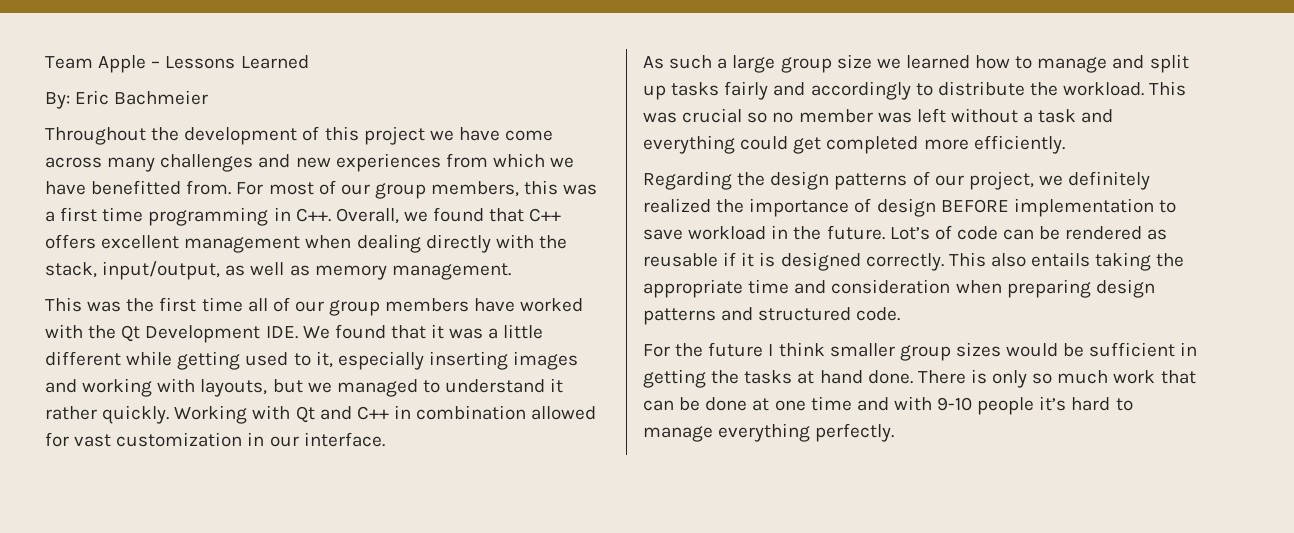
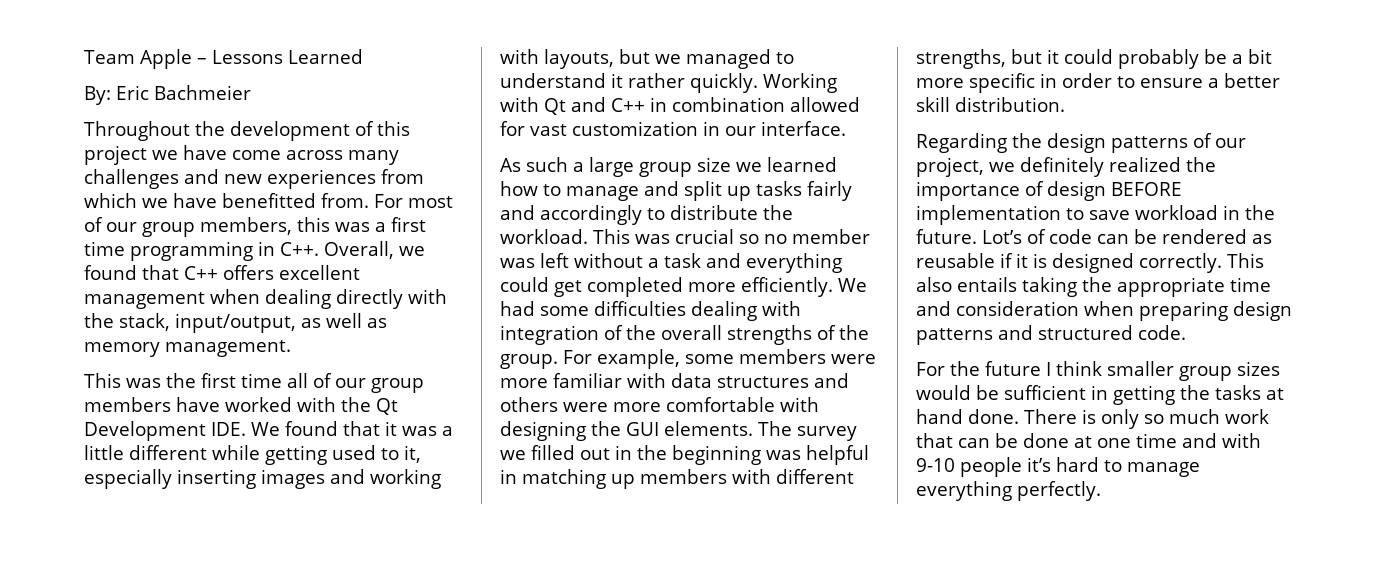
+ We had some difficulties dealing with integration of the overall strengths of the group. For example, some members were more familiar with data structures and others were more comfortable with designing the GUI elements. The survey we filled out in the beginning was helpful in matching up members with different strengths, but it could probably be a bit more specific in order to ensure a better skill distribution.

